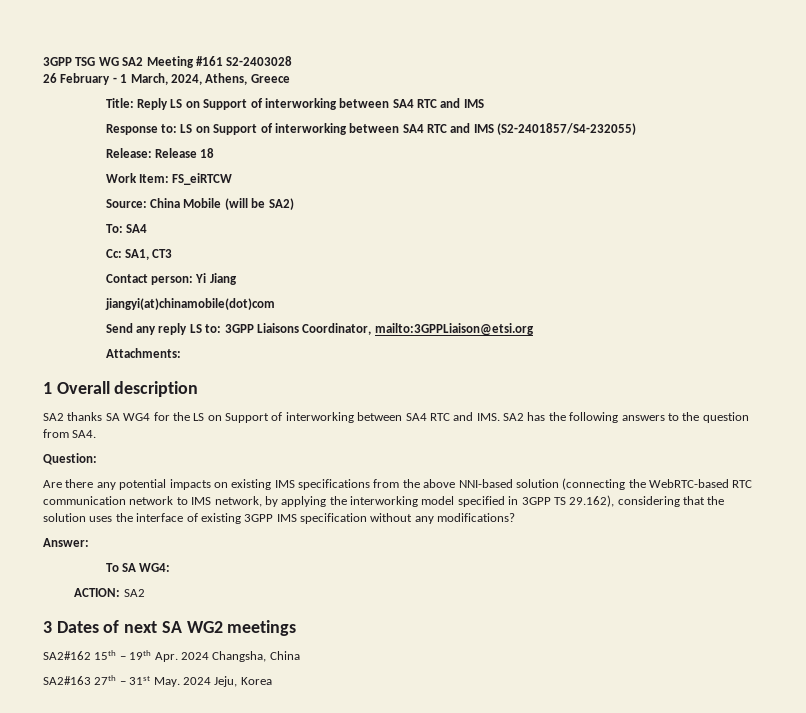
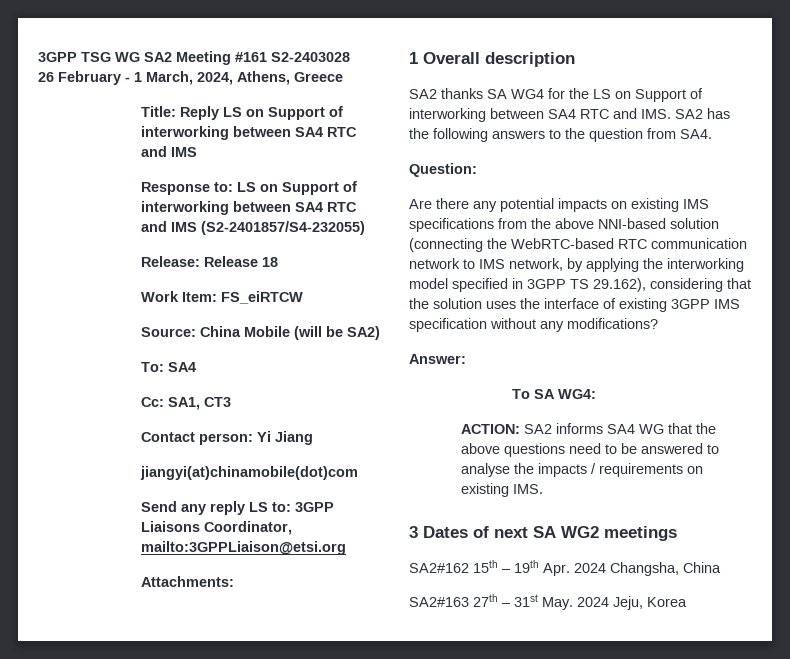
- ACTION: SA2
+ ACTION: SA2 informs SA4 WG that the above questions need to be answered to analyse the impacts / requirements on existing IMS.

